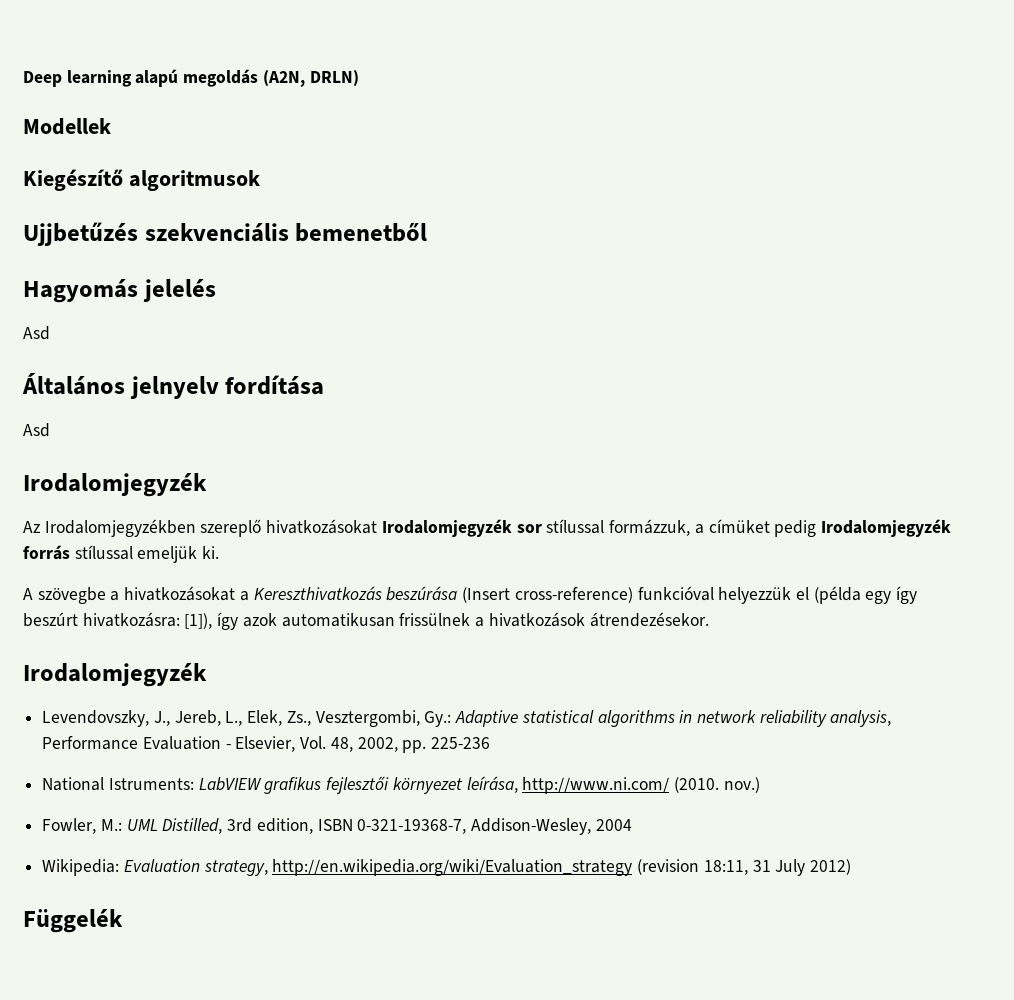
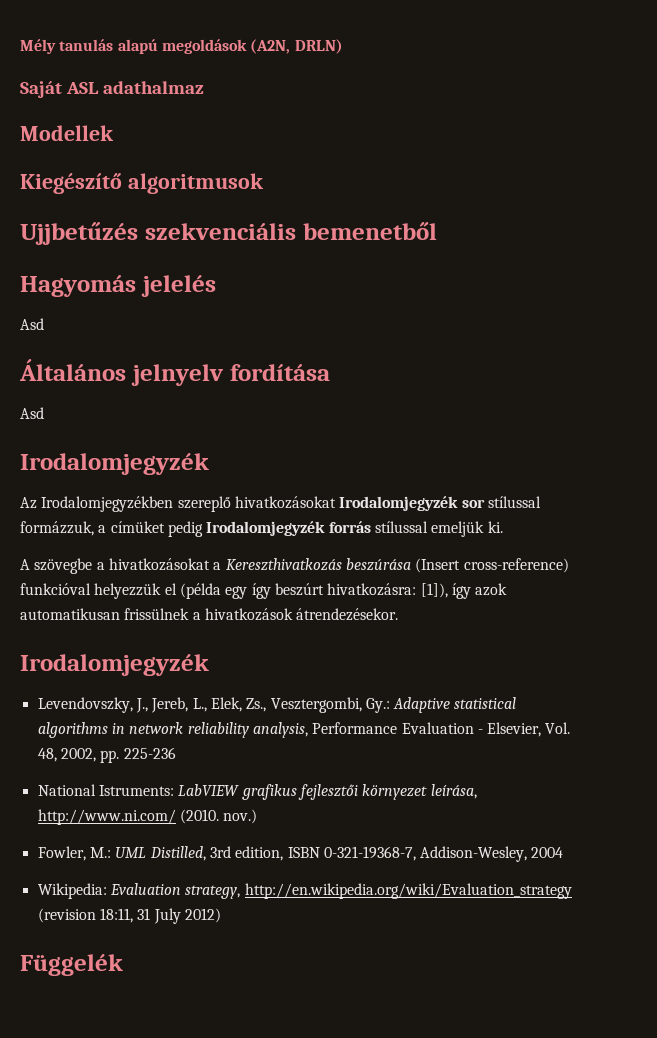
- Deep learning alapú megoldás (A2N, DRLN)
+ Mély tanulás alapú megoldások (A2N, DRLN)
+ Saját ASL adathalmaz

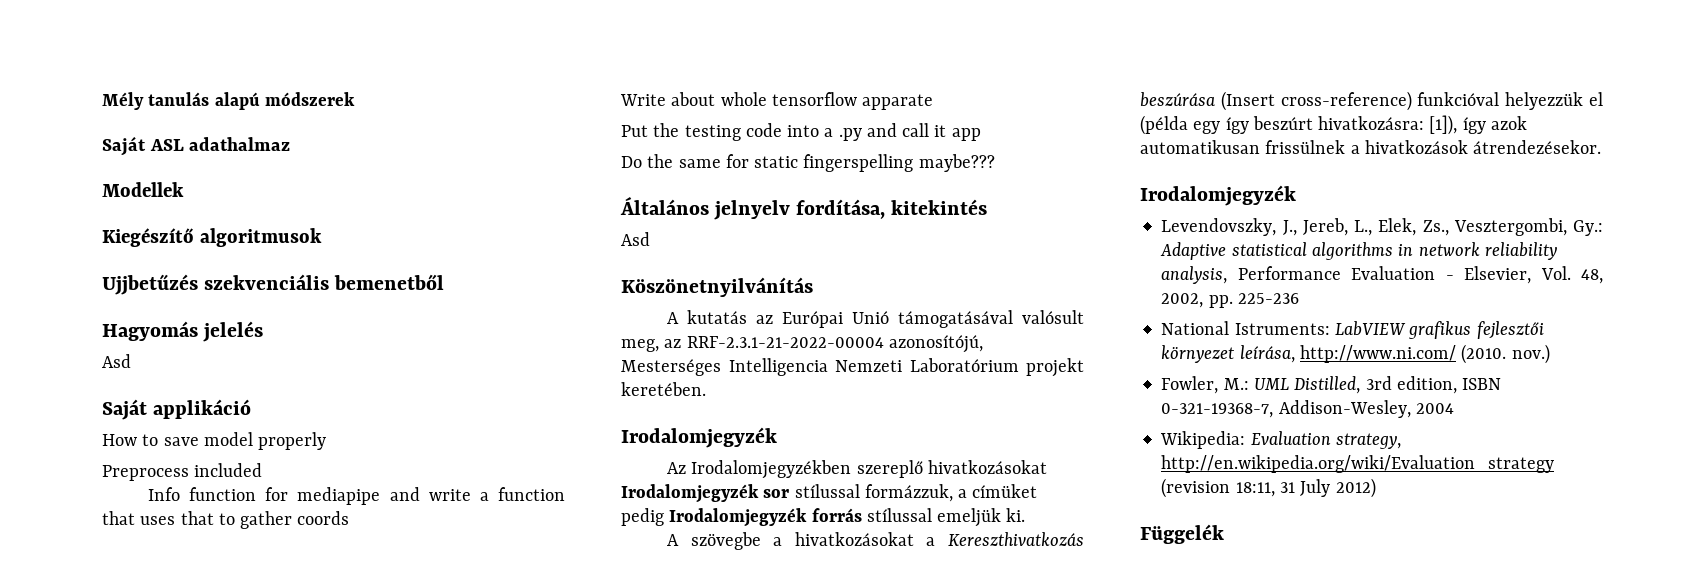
- Mély tanulás alapú megoldások (A2N, DRLN)
+ Mély tanulás alapú módszerek
+ Saját applikáció
+ How to save model properly
+ Preprocess included
+ Info function for mediapipe and write a function that uses that to gather coords
+ Write about whole tensorflow apparate
+ Put the testing code into a .py and call it app
+ Do the same for static fingerspelling maybe???
- Általános jelnyelv fordítása
+ Általános jelnyelv fordítása, kitekintés
  Asd
+ Köszönetnyilvánítás
+ A kutatás az Európai Unió támogatásával valósult meg, az RRF-2.3.1-21-2022-00004 azonosítójú, Mesterséges Intelligencia Nemzeti Laboratórium projekt keretében.

